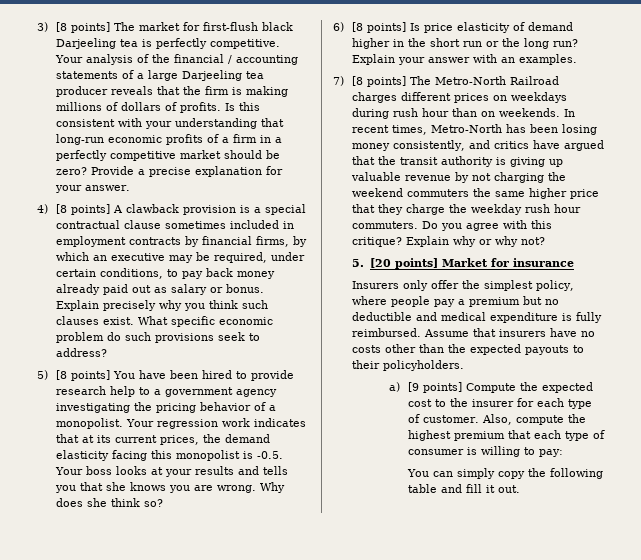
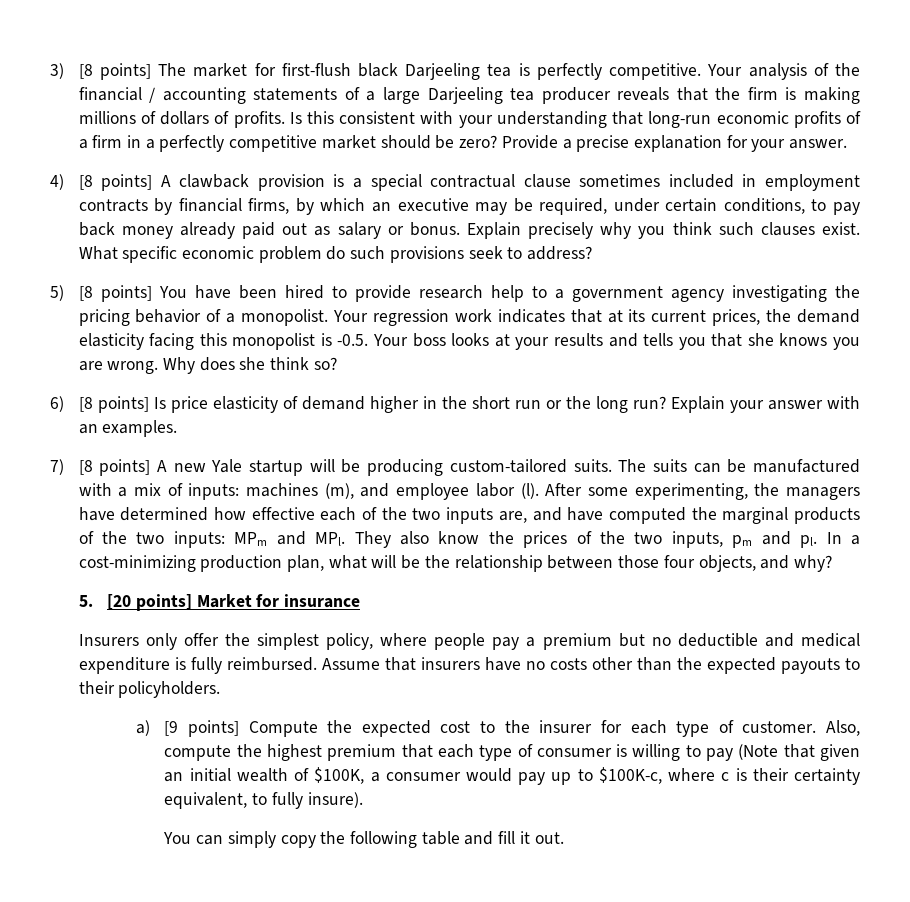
- 7) [8 points] The Metro-North Railroad charges different prices on weekdays during rush hour than on weekends. In recent times, Metro-North has been losing money consistently, and critics have argued that the transit authority is giving up valuable revenue by not charging the weekend commuters the same higher price that they charge the weekday rush hour commuters. Do you agree with this critique? Explain why or why not?
+ 7) [8 points] A new Yale startup will be producing custom-tailored suits. The suits can be manufactured with a mix of inputs: machines (m), and employee labor (l). After some experimenting, the managers have determined how effective each of the two inputs are, and have computed the marginal products of the two inputs: MPm and MPl. They also know the prices of the two inputs, pm and pl. In a cost-minimizing production plan, what will be the relationship between those four objects, and why?
- Also, compute the highest premium that each type of consumer is willing to pay:
+ Also, compute the highest premium that each type of consumer is willing to pay (Note that given an initial wealth of $100K, a consumer would pay up to $100K-c, where c is their certainty equivalent, to fully insure).

